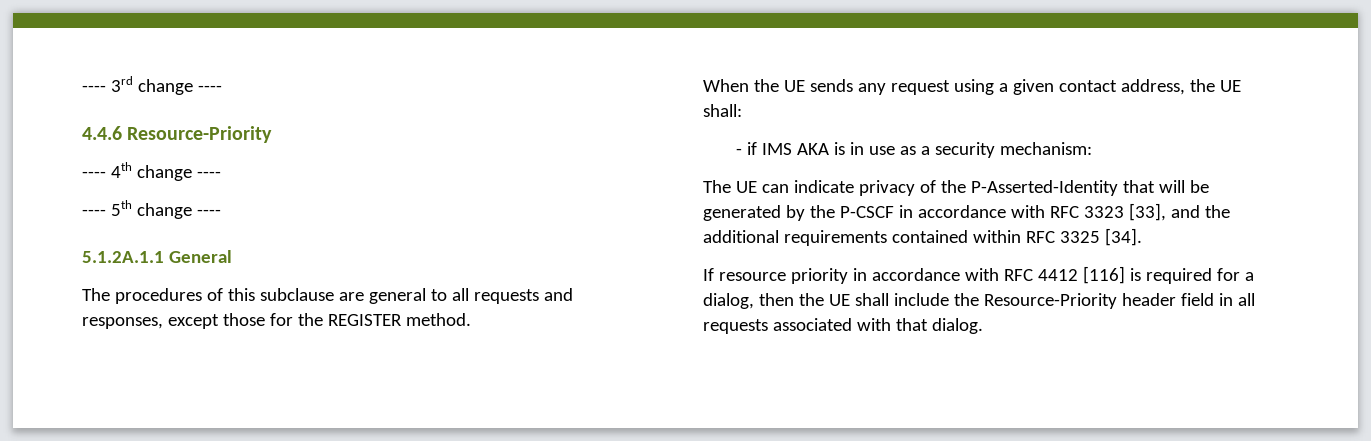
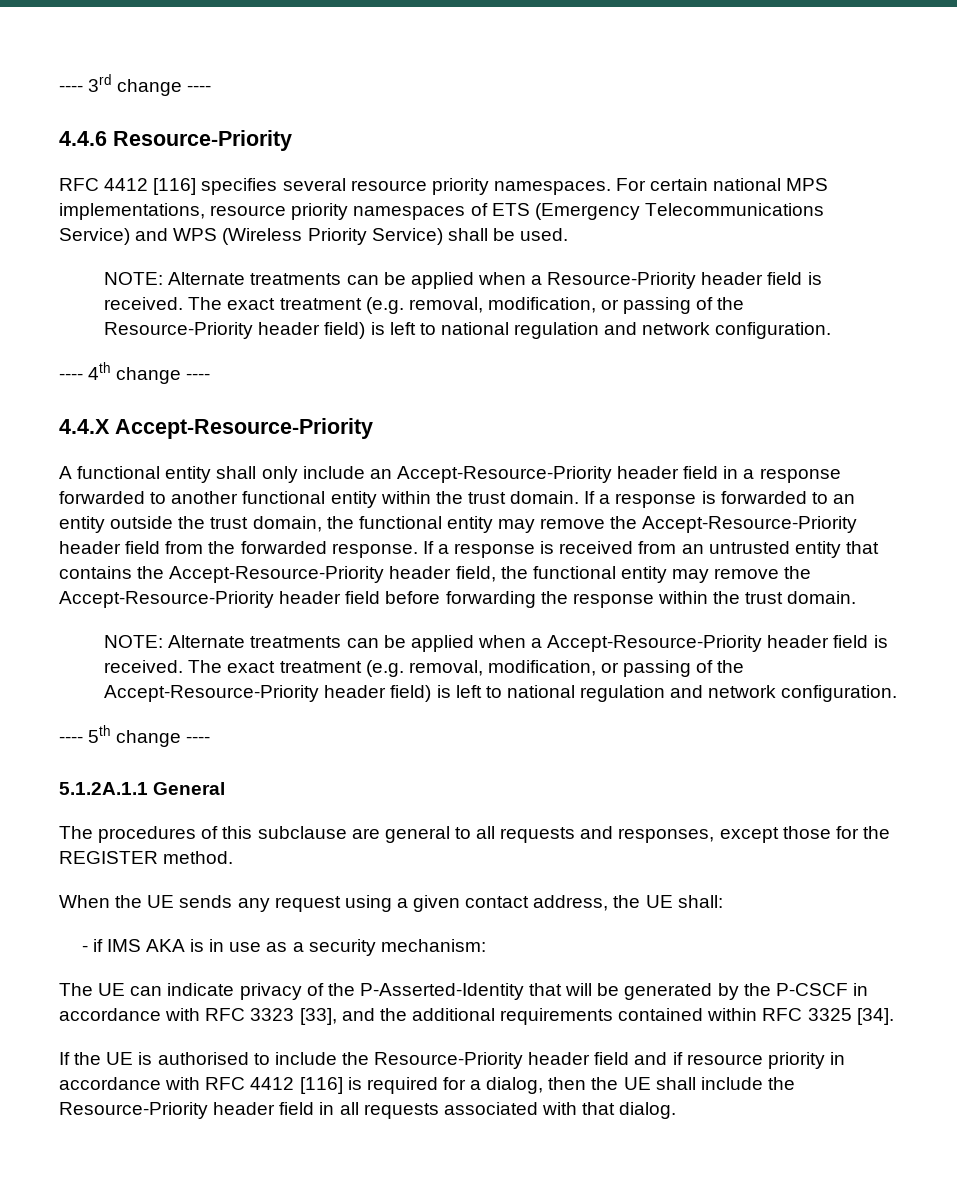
+ RFC 4412 [116] specifies several resource priority namespaces. For certain national MPS implementations, resource priority namespaces of ETS (Emergency Telecommunications Service) and WPS (Wireless Priority Service) shall be used.
+ NOTE: Alternate treatments can be applied when a Resource-Priority header field is received. The exact treatment (e.g. removal, modification, or passing of the Resource-Priority header field) is left to national regulation and network configuration.
  ---- 4th change ----
+ 4.4.X Accept-Resource-Priority
+ A functional entity shall only include an Accept-Resource-Priority header field in a response forwarded to another functional entity within the trust domain. If a response is forwarded to an entity outside the trust domain, the functional entity may remove the Accept-Resource-Priority header field from the forwarded response. If a response is received from an untrusted entity that contains the Accept-Resource-Priority header field, the functional entity may remove the Accept-Resource-Priority header field before forwarding the response within the trust domain.
+ NOTE: Alternate treatments can be applied when a Accept-Resource-Priority header field is received. The exact treatment (e.g. removal, modification, or passing of the Accept-Resource-Priority header field) is left to national regulation and network configuration.
- If resource priority in accordance with RFC 4412 [116] is required for a dialog, then the UE shall include the Resource-Priority header field in all requests associated with that dialog.
+ If the UE is authorised to include the Resource-Priority header field and if resource priority in accordance with RFC 4412 [116] is required for a dialog, then the UE shall include the Resource-Priority header field in all requests associated with that dialog.

